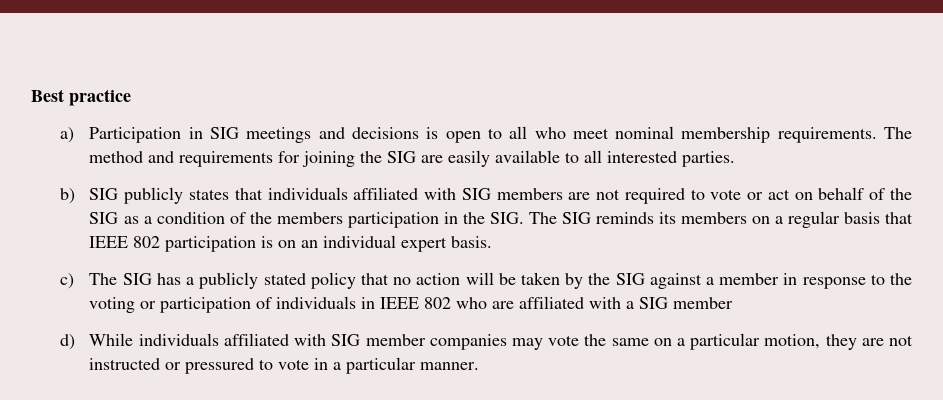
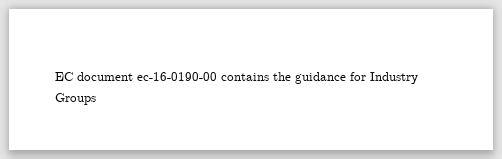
- Best practice
- a) Participation in SIG meetings and decisions is open to all who meet nominal membership requirements. The method and requirements for joining the SIG are easily available to all interested parties.
- b) SIG publicly states that individuals affiliated with SIG members are not required to vote or act on behalf of the SIG as a condition of the members participation in the SIG. The SIG reminds its members on a regular basis that IEEE 802 participation is on an individual expert basis.
- c) The SIG has a publicly stated policy that no action will be taken by the SIG against a member in response to the voting or participation of individuals in IEEE 802 who are affiliated with a SIG member
- d) While individuals affiliated with SIG member companies may vote the same on a particular motion, they are not instructed or pressured to vote in a particular manner.
+ EC document ec-16-0190-00 contains the guidance for Industry Groups

